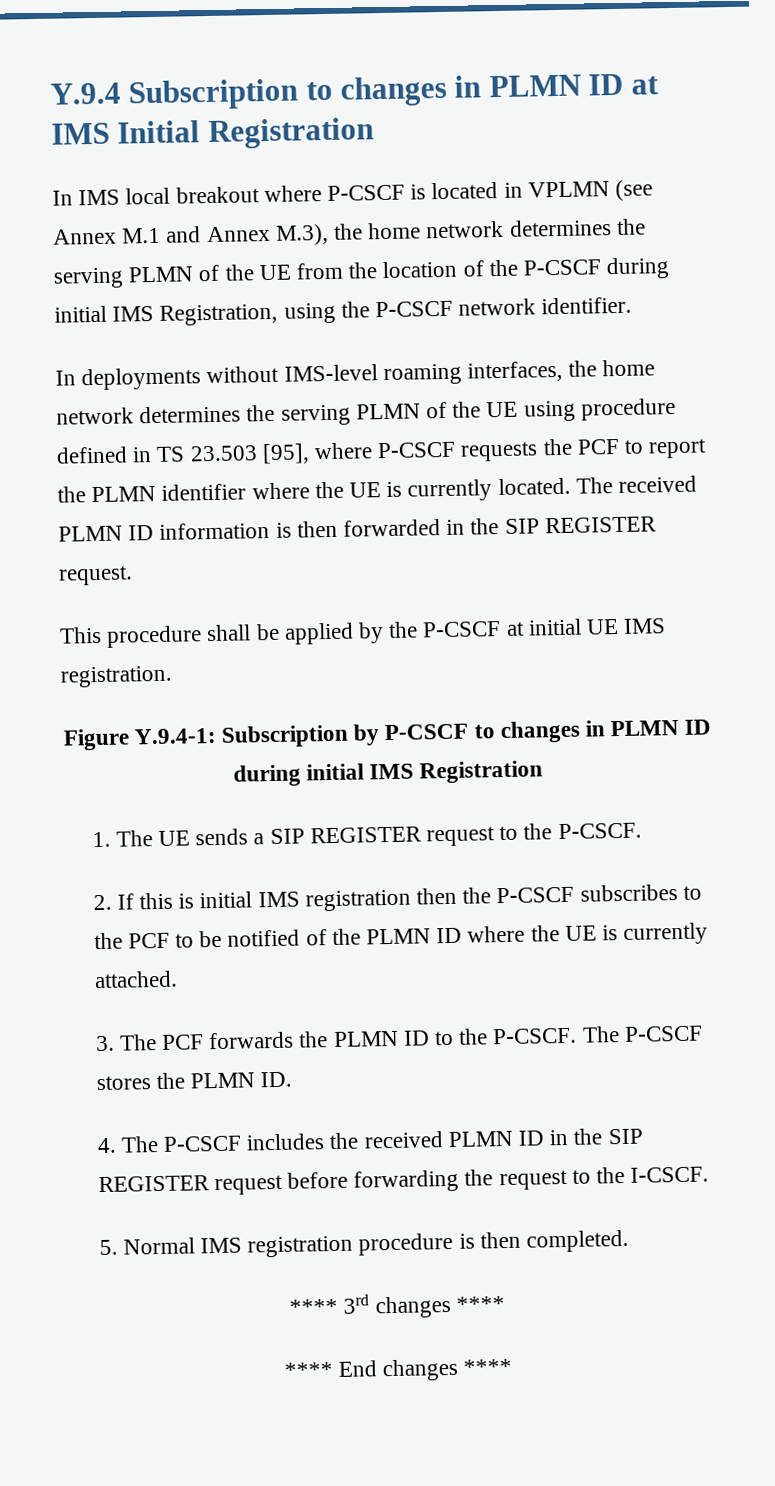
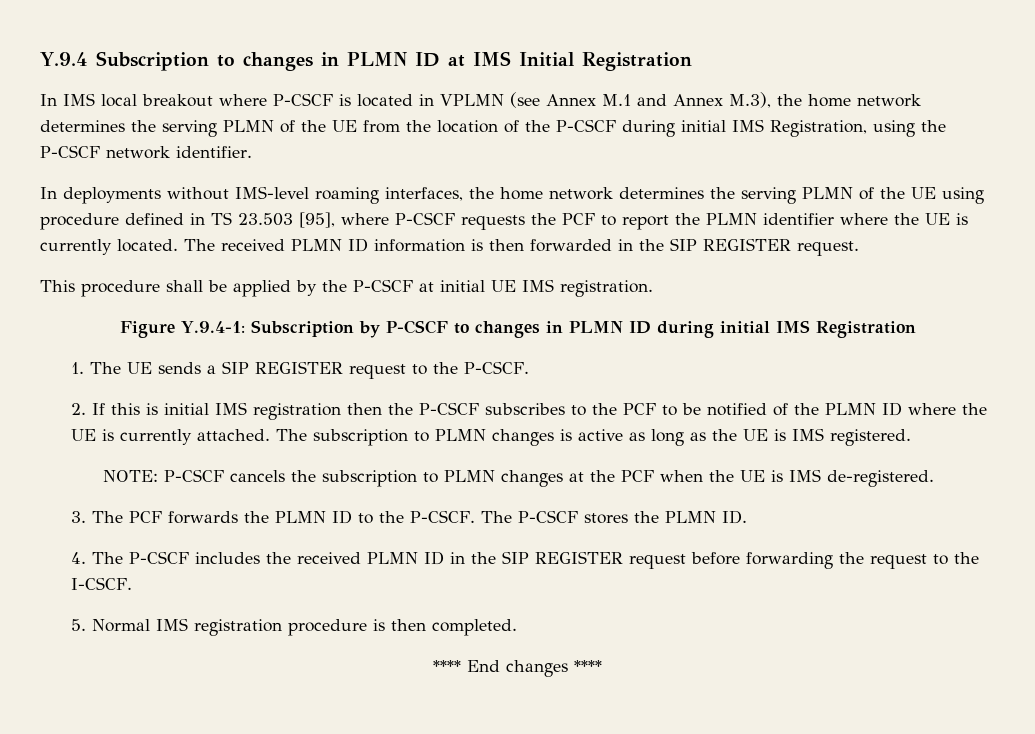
+ The subscription to PLMN changes is active as long as the UE is IMS registered.
+ NOTE: P-CSCF cancels the subscription to PLMN changes at the PCF when the UE is IMS de-registered.
- **** 3rd changes ****

